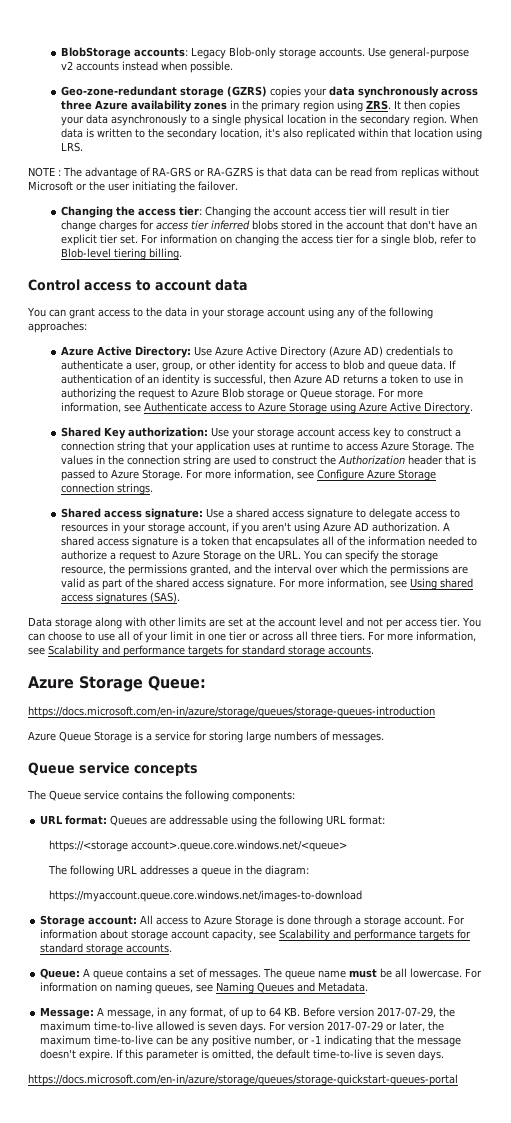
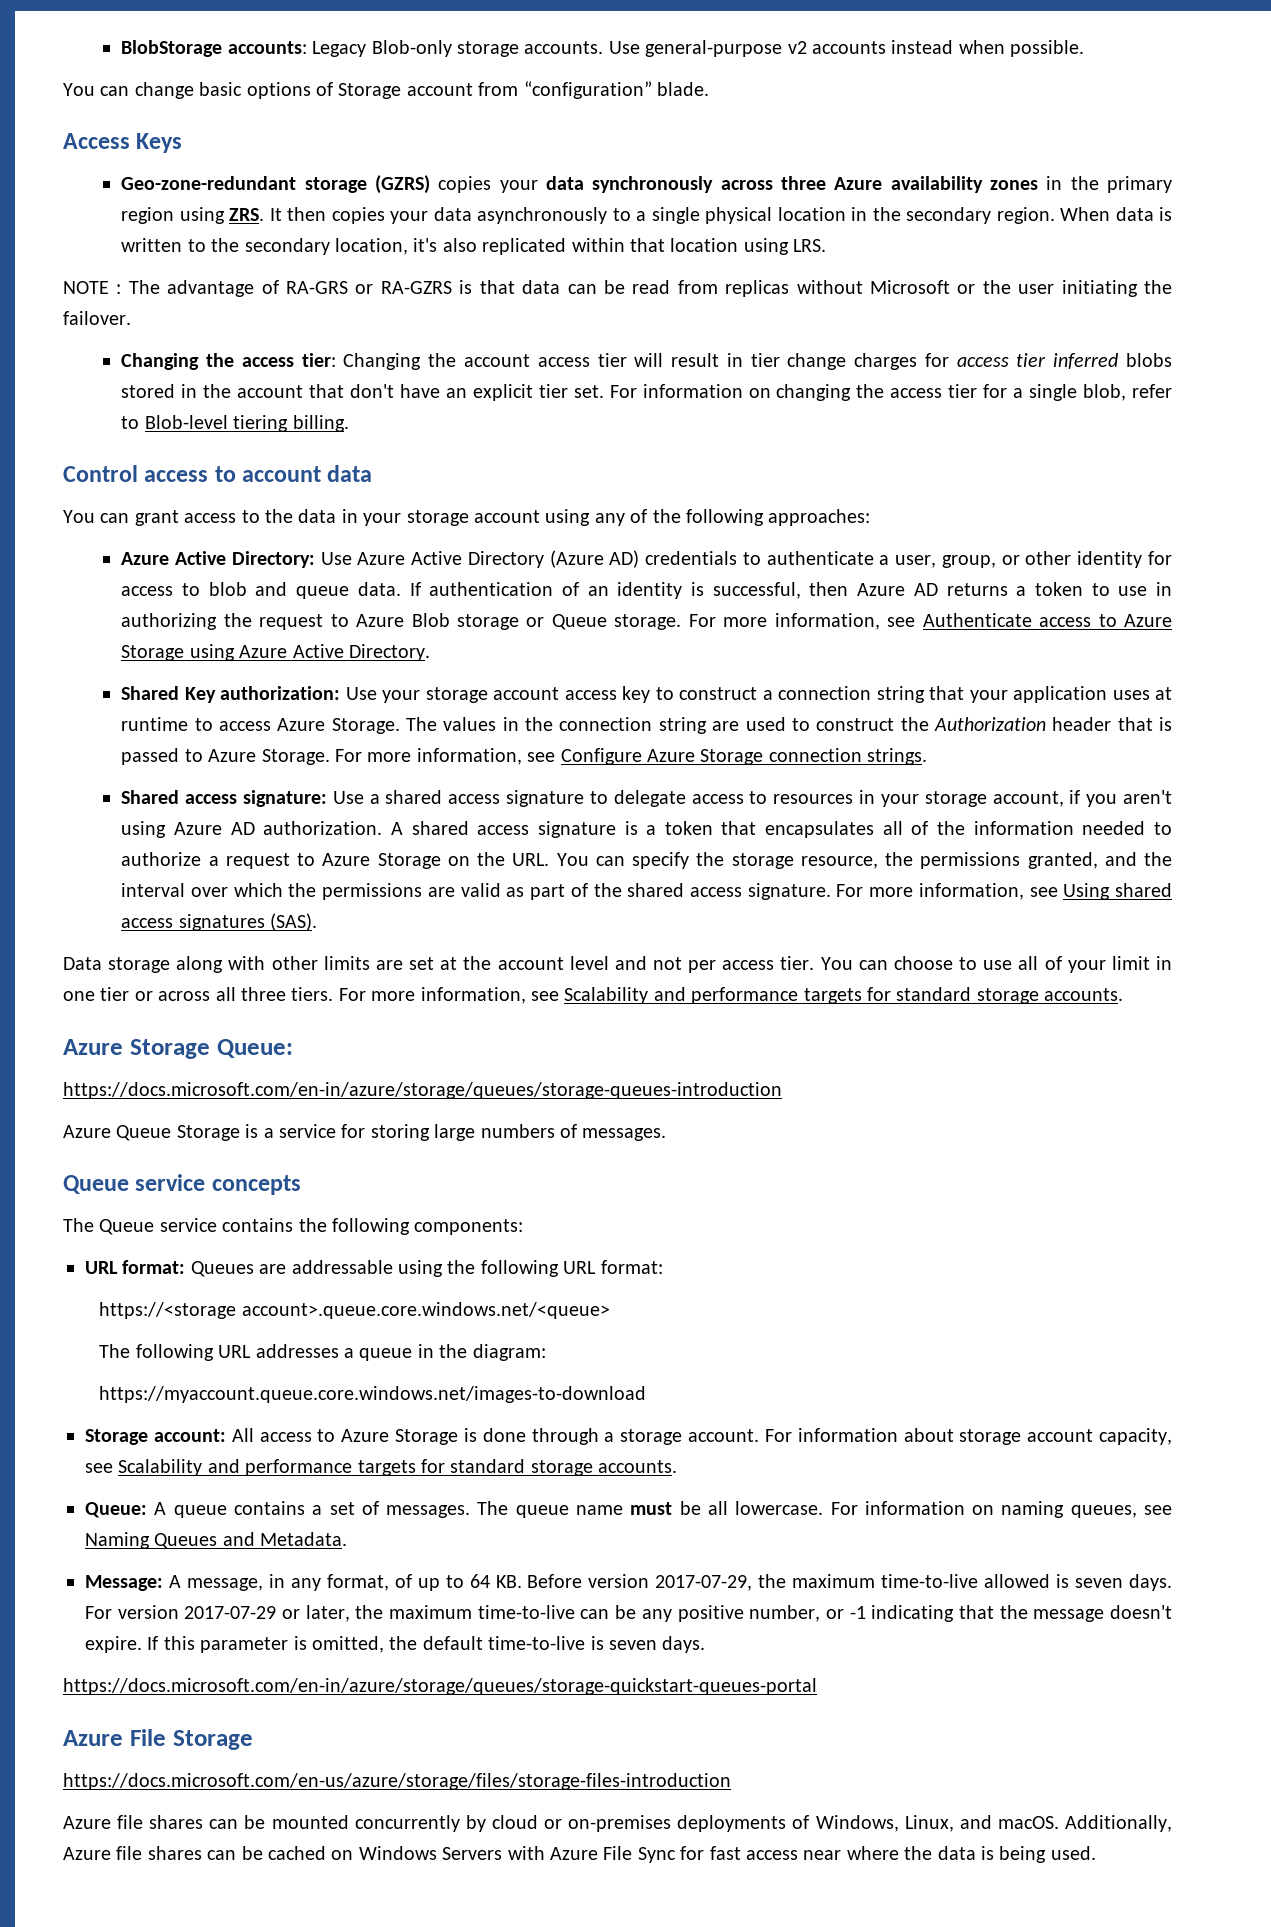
+ You can change basic options of Storage account from “configuration” blade.
+ Access Keys
+ Azure File Storage
+ https://docs.microsoft.com/en-us/azure/storage/files/storage-files-introduction
+ Azure file shares can be mounted concurrently by cloud or on-premises deployments of Windows, Linux, and macOS. Additionally, Azure file shares can be cached on Windows Servers with Azure File Sync for fast access near where the data is being used.

